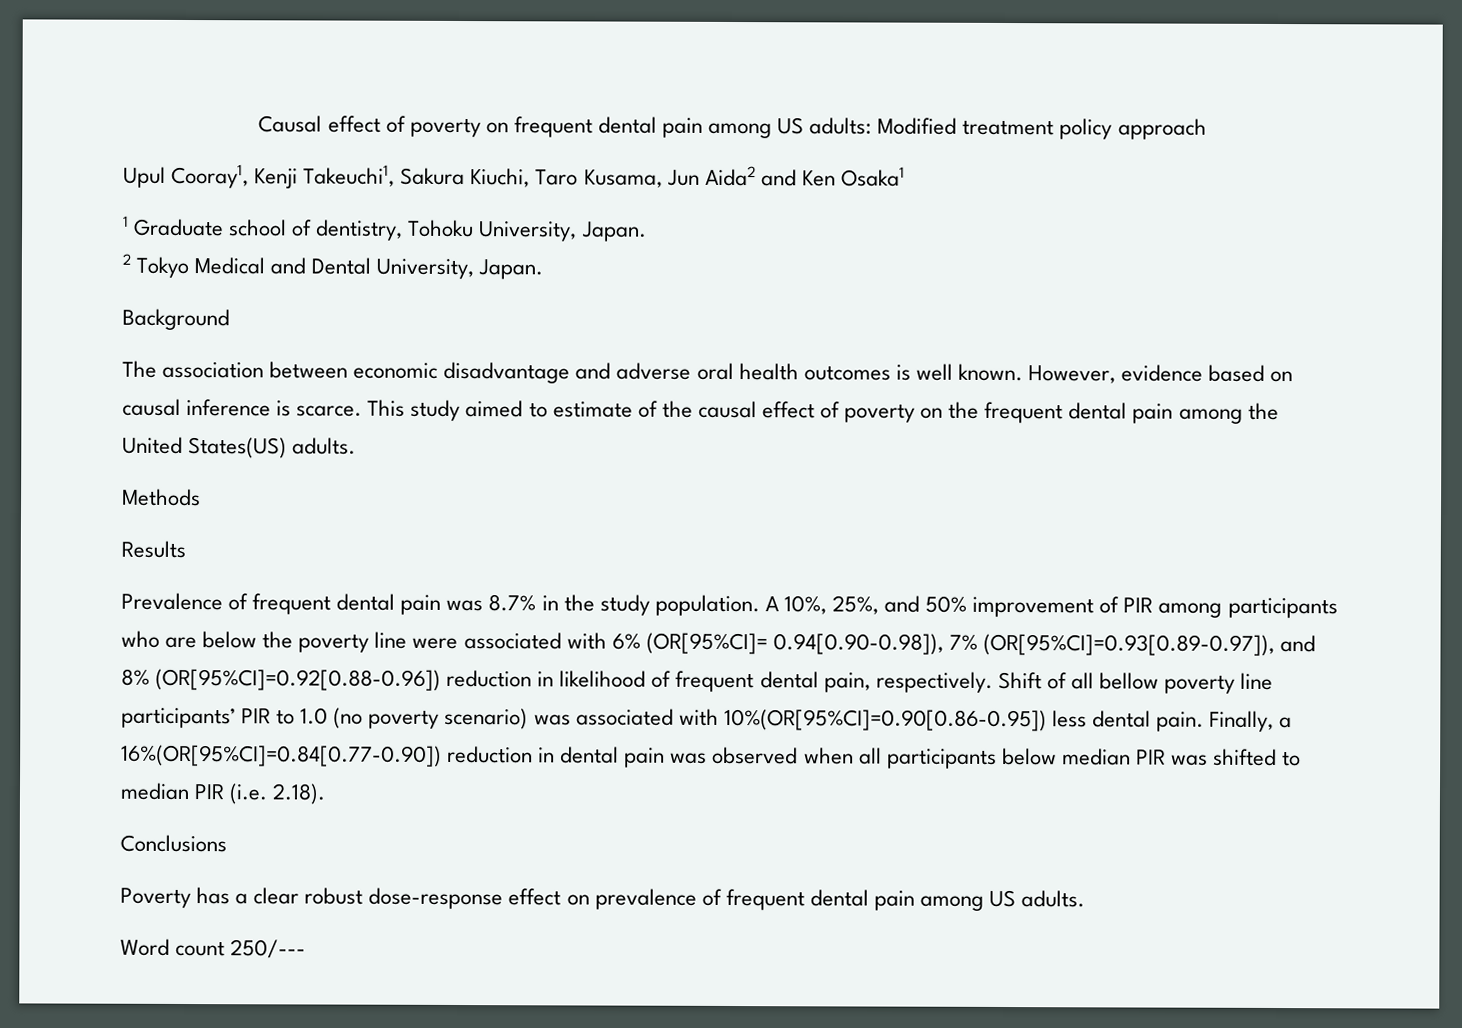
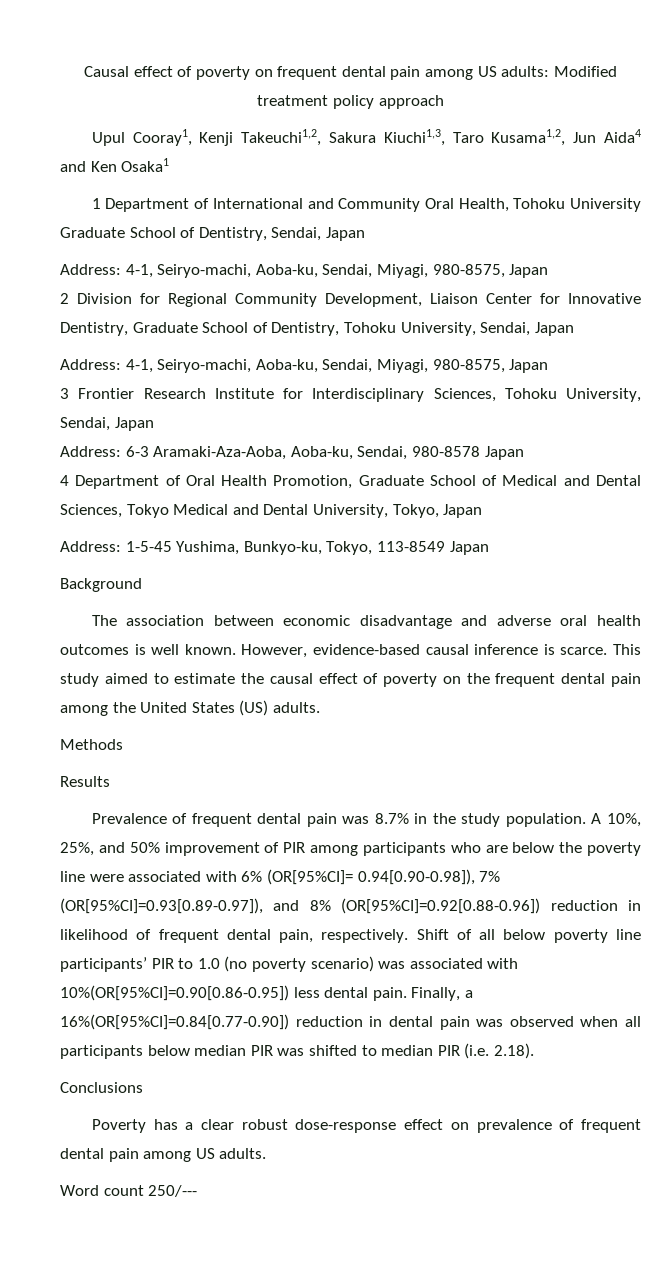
- Upul Cooray1, Kenji Takeuchi1, Sakura Kiuchi, Taro Kusama, Jun Aida2 and Ken Osaka1
- 1 Graduate school of dentistry, Tohoku University, Japan.
- 2 Tokyo Medical and Dental University, Japan.
+ Upul Cooray1, Kenji Takeuchi1,2, Sakura Kiuchi1,3, Taro Kusama1,2, Jun Aida4 and Ken Osaka1
+ 1 Department of International and Community Oral Health, Tohoku University Graduate School of Dentistry, Sendai, Japan
+ Address: 4-1, Seiryo-machi, Aoba-ku, Sendai, Miyagi, 980-8575, Japan
+ 2 Division for Regional Community Development, Liaison Center for Innovative Dentistry, Graduate School of Dentistry, Tohoku University, Sendai, Japan
+ Address: 4-1, Seiryo-machi, Aoba-ku, Sendai, Miyagi, 980-8575, Japan
+ 3 Frontier Research Institute for Interdisciplinary Sciences, Tohoku University, Sendai, Japan
+ Address: 6-3 Aramaki-Aza-Aoba, Aoba-ku, Sendai, 980-8578 Japan
+ 4 Department of Oral Health Promotion, Graduate School of Medical and Dental Sciences, Tokyo Medical and Dental University, Tokyo, Japan
+ Address: 1-5-45 Yushima, Bunkyo-ku, Tokyo, 113-8549 Japan
- However, evidence based on causal inference is scarce.
+ However, evidence-based causal inference is scarce.
- This study aimed to estimate of the causal effect of poverty on the frequent dental pain among the United States(US) adults.
+ This study aimed to estimate the causal effect of poverty on the frequent dental pain among the United States (US) adults.
- Shift of all bellow poverty line participants’ PIR to 1.0 (no poverty scenario) was associated with 10%(OR[95%CI]=0.90[0.86-0.95]) less dental pain.
+ Shift of all below poverty line participants’ PIR to 1.0 (no poverty scenario) was associated with 10%(OR[95%CI]=0.90[0.86-0.95]) less dental pain.

